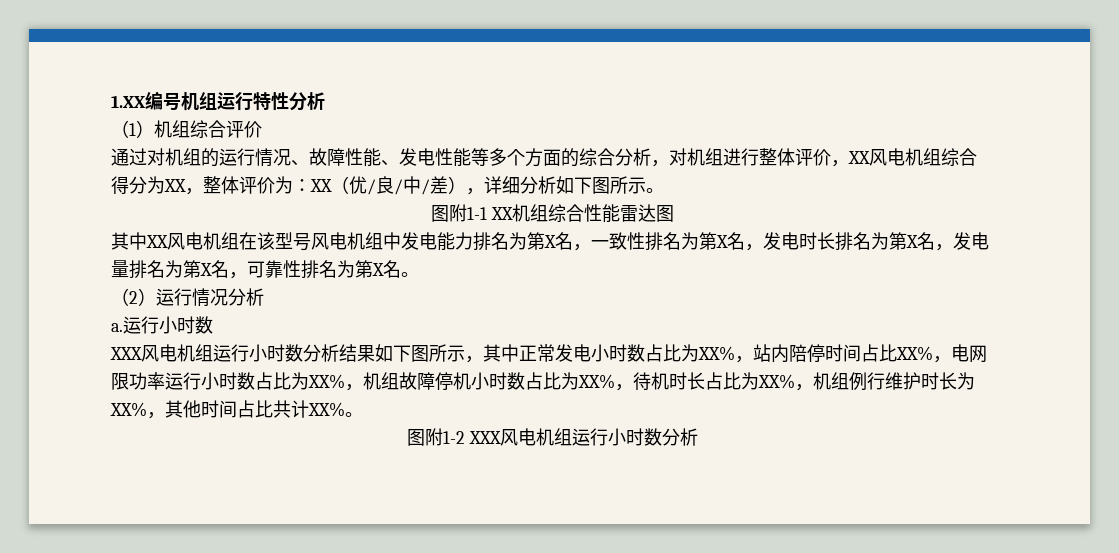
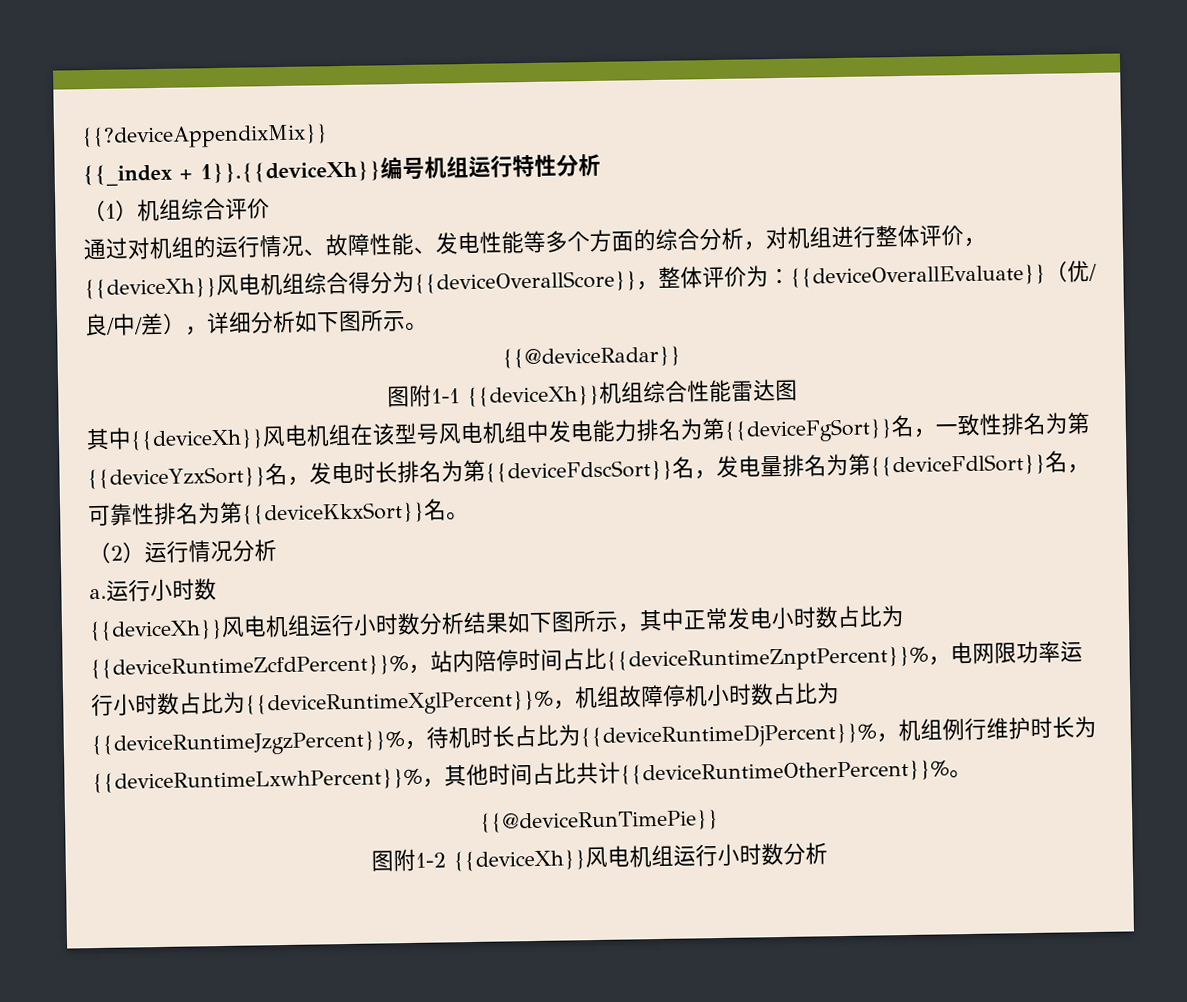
- 1.XX编号机组运行特性分析
+ {{?deviceAppendixMix}}
+ {{_index + 1}}.{{deviceXh}}编号机组运行特性分析
- 通过对机组的运行情况、故障性能、发电性能等多个方面的综合分析，对机组进行整体评价，XX风电机组综合得分为XX，整体评价为：XX（优/良/中/差），详细分析如下图所示。
+ 通过对机组的运行情况、故障性能、发电性能等多个方面的综合分析，对机组进行整体评价，{{deviceXh}}风电机组综合得分为{{deviceOverallScore}}，整体评价为：{{deviceOverallEvaluate}}（优/良/中/差），详细分析如下图所示。
+ {{@deviceRadar}}
- 图附1-1 XX机组综合性能雷达图
+ 图附1-1 {{deviceXh}}机组综合性能雷达图
- 其中XX风电机组在该型号风电机组中发电能力排名为第X名，一致性排名为第X名，发电时长排名为第X名，发电量排名为第X名，可靠性排名为第X名。
+ 其中{{deviceXh}}风电机组在该型号风电机组中发电能力排名为第{{deviceFgSort}}名，一致性排名为第{{deviceYzxSort}}名，发电时长排名为第{{deviceFdscSort}}名，发电量排名为第{{deviceFdlSort}}名，可靠性排名为第{{deviceKkxSort}}名。
- XXX风电机组运行小时数分析结果如下图所示，其中正常发电小时数占比为XX%，站内陪停时间占比XX%，电网限功率运行小时数占比为XX%，机组故障停机小时数占比为XX%，待机时长占比为XX%，机组例行维护时长为XX%，其他时间占比共计XX%。
+ {{deviceXh}}风电机组运行小时数分析结果如下图所示，其中正常发电小时数占比为{{deviceRuntimeZcfdPercent}}%，站内陪停时间占比{{deviceRuntimeZnptPercent}}%，电网限功率运行小时数占比为{{deviceRuntimeXglPercent}}%，机组故障停机小时数占比为{{deviceRuntimeJzgzPercent}}%，待机时长占比为{{deviceRuntimeDjPercent}}%，机组例行维护时长为{{deviceRuntimeLxwhPercent}}%，其他时间占比共计{{deviceRuntimeOtherPercent}}%。
+ {{@deviceRunTimePie}}
- 图附1-2 XXX风电机组运行小时数分析
+ 图附1-2 {{deviceXh}}风电机组运行小时数分析

